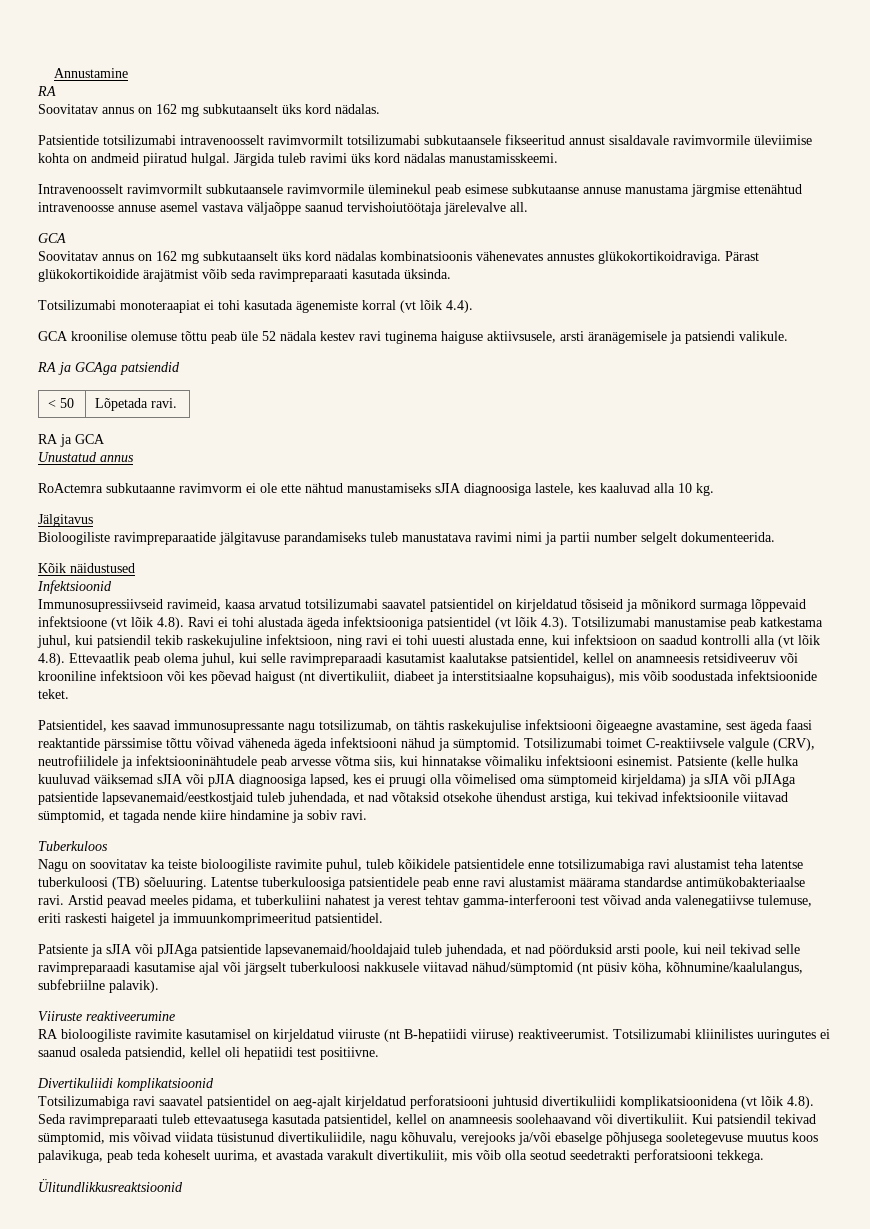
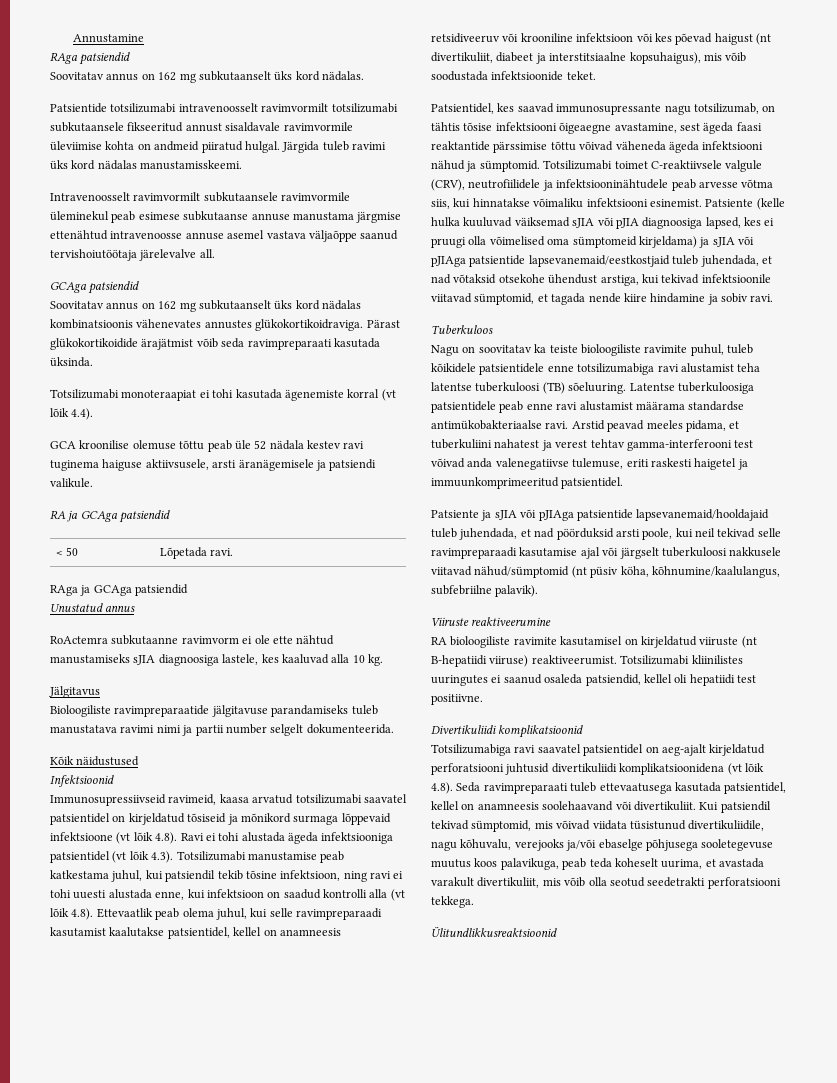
  Annustamine
- RA
+ RAga patsiendid
  Intravenoosselt ravimvormilt subkutaansele ravimvormile üleminekul peab esimese subkutaanse annuse manustama järgmise ettenähtud intravenoosse annuse asemel vastava väljaõppe saanud tervishoiutöötaja järelevalve all.
- GCA
+ GCAga patsiendid
- RA ja GCA
+ RAga ja GCAga patsiendid
- Immunosupressiivseid ravimeid, kaasa arvatud totsilizumabi saavatel patsientidel on kirjeldatud tõsiseid ja mõnikord surmaga lõppevaid infektsioone (vt lõik 4.8). Ravi ei tohi alustada ägeda infektsiooniga patsientidel (vt lõik 4.3). Totsilizumabi manustamise peab katkestama juhul, kui patsiendil tekib raskekujuline infektsioon, ning ravi ei tohi uuesti alustada enne, kui infektsioon on saadud kontrolli alla (vt lõik 4.8). Ettevaatlik peab olema juhul, kui selle ravimpreparaadi kasutamist kaalutakse patsientidel, kellel on anamneesis retsidiveeruv või krooniline infektsioon või kes põevad haigust (nt divertikuliit, diabeet ja interstitsiaalne kopsuhaigus), mis võib soodustada infektsioonide teket.
+ Immunosupressiivseid ravimeid, kaasa arvatud totsilizumabi saavatel patsientidel on kirjeldatud tõsiseid ja mõnikord surmaga lõppevaid infektsioone (vt lõik 4.8). Ravi ei tohi alustada ägeda infektsiooniga patsientidel (vt lõik 4.3). Totsilizumabi manustamise peab katkestama juhul, kui patsiendil tekib tõsine infektsioon, ning ravi ei tohi uuesti alustada enne, kui infektsioon on saadud kontrolli alla (vt lõik 4.8). Ettevaatlik peab olema juhul, kui selle ravimpreparaadi kasutamist kaalutakse patsientidel, kellel on anamneesis retsidiveeruv või krooniline infektsioon või kes põevad haigust (nt divertikuliit, diabeet ja interstitsiaalne kopsuhaigus), mis võib soodustada infektsioonide teket.
- Patsientidel, kes saavad immunosupressante nagu totsilizumab, on tähtis raskekujulise infektsiooni õigeaegne avastamine, sest ägeda faasi reaktantide pärssimise tõttu võivad väheneda ägeda infektsiooni nähud ja sümptomid.
+ Patsientidel, kes saavad immunosupressante nagu totsilizumab, on tähtis tõsise infektsiooni õigeaegne avastamine, sest ägeda faasi reaktantide pärssimise tõttu võivad väheneda ägeda infektsiooni nähud ja sümptomid.

